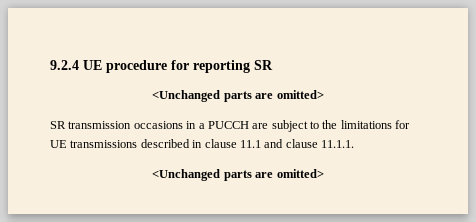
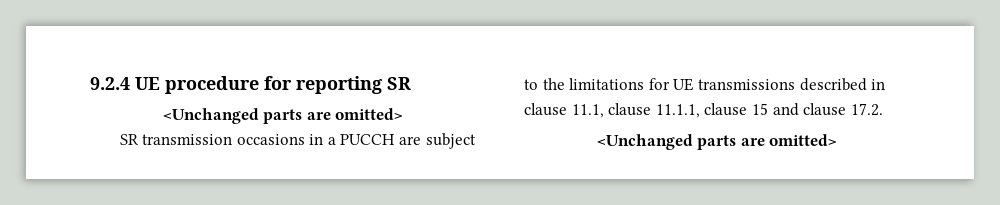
- SR transmission occasions in a PUCCH are subject to the limitations for UE transmissions described in clause 11.1 and clause 11.1.1.
+ SR transmission occasions in a PUCCH are subject to the limitations for UE transmissions described in clause 11.1, clause 11.1.1, clause 15 and clause 17.2.

